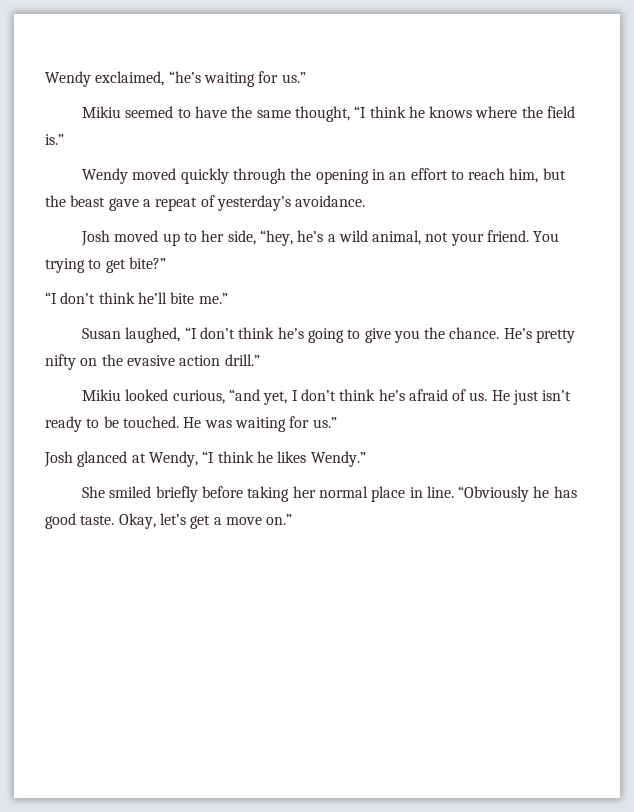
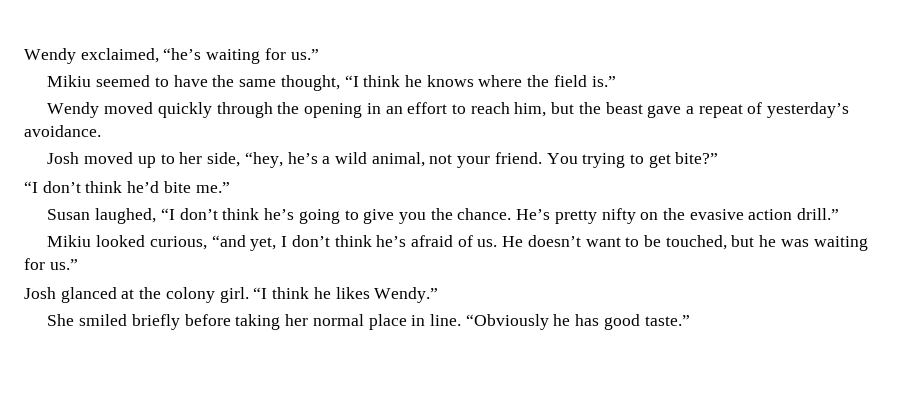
- “I don’t think he’ll bite me.”
+ “I don’t think he’d bite me.”
- He just isn’t ready to be touched. He was waiting for us.”
+ He doesn’t want to be touched, but he was waiting for us.”
- Josh glanced at Wendy, “I think he likes Wendy.”
+ Josh glanced at the colony girl. “I think he likes Wendy.”
- “Obviously he has good taste. Okay, let’s get a move on.”
+ “Obviously he has good taste.”

